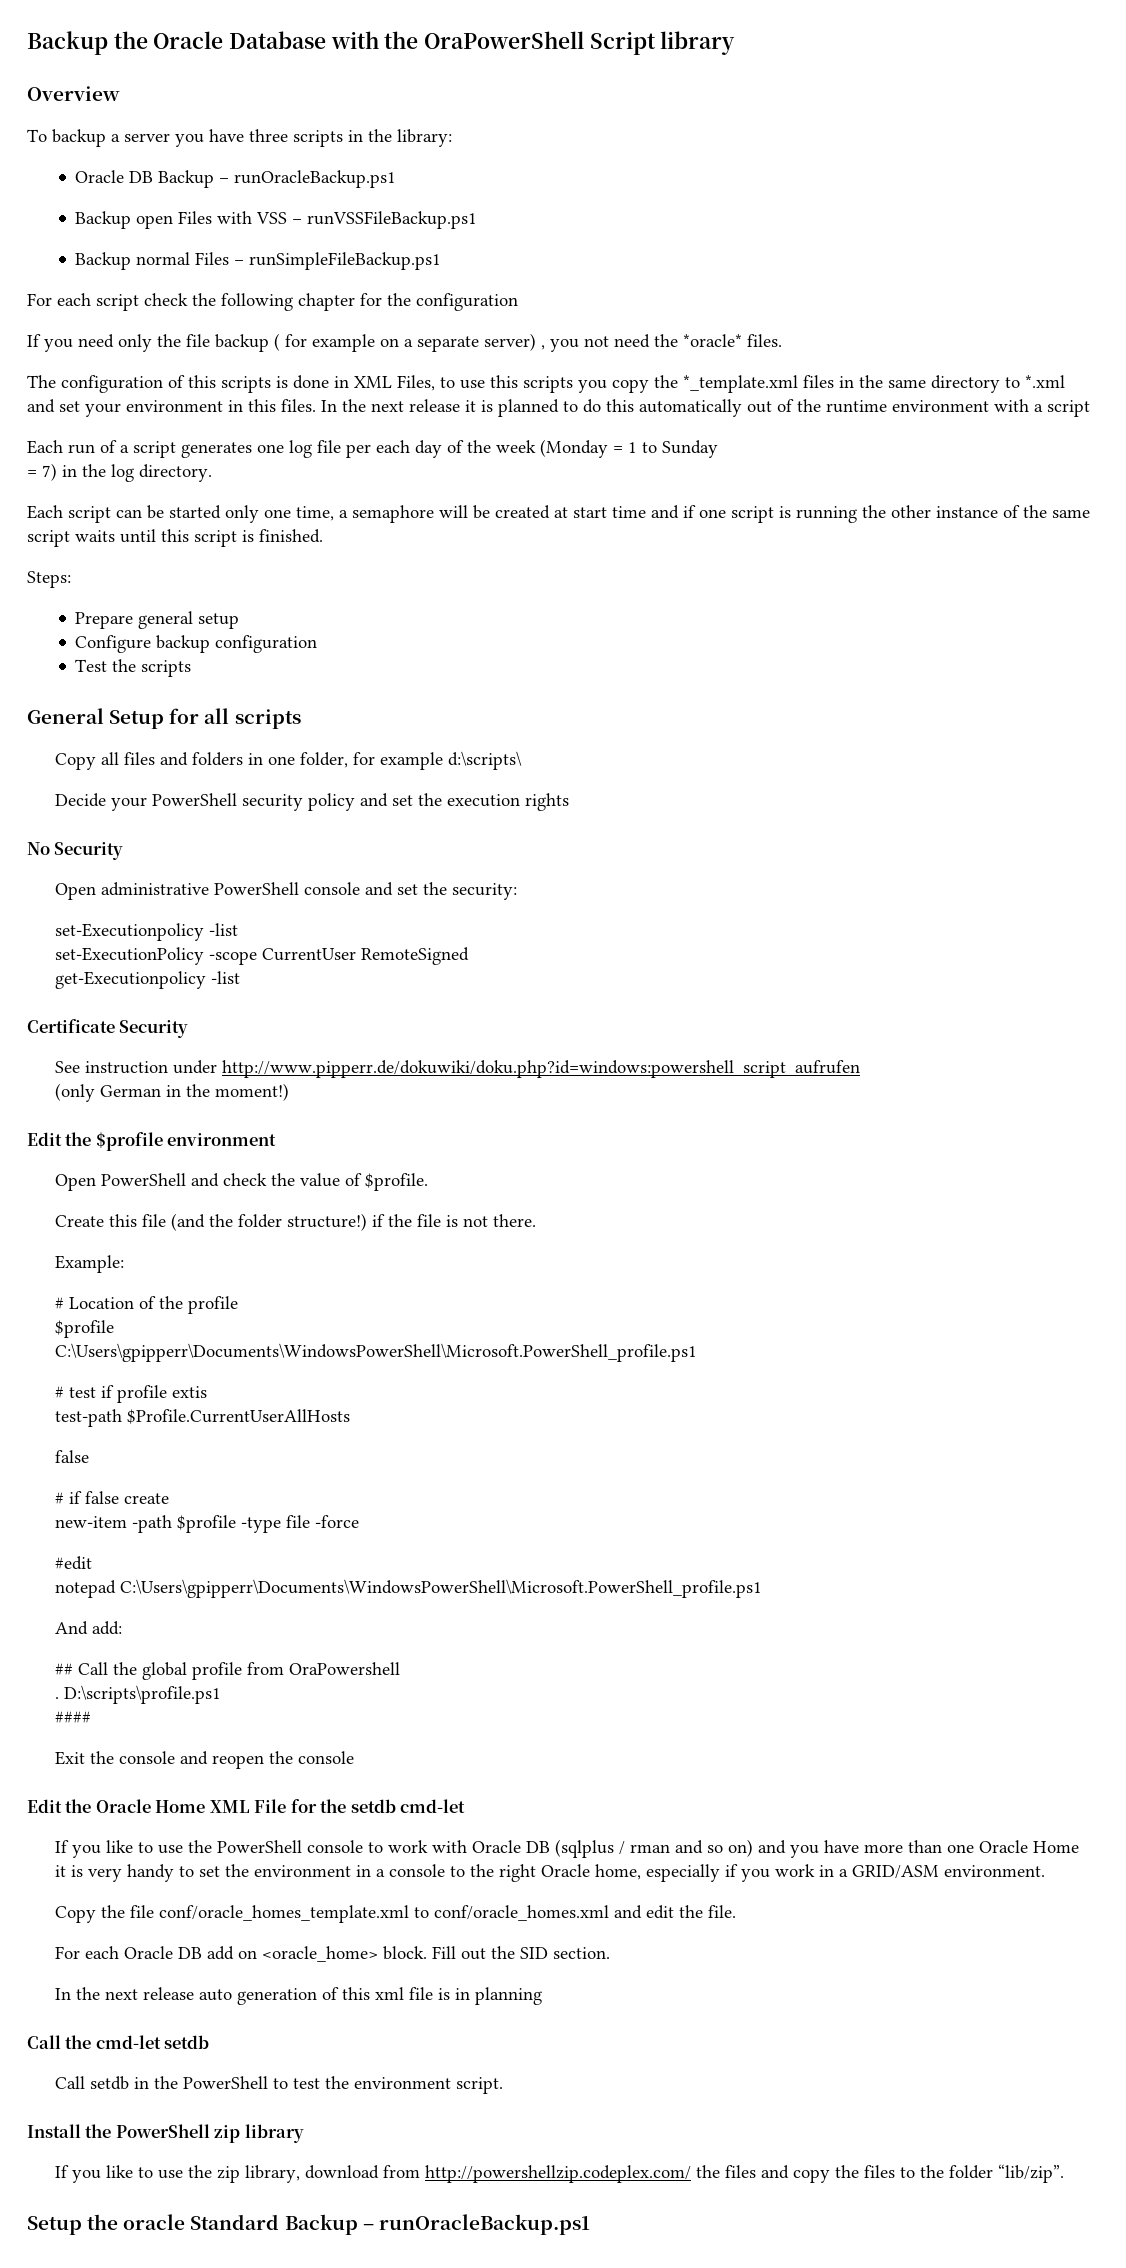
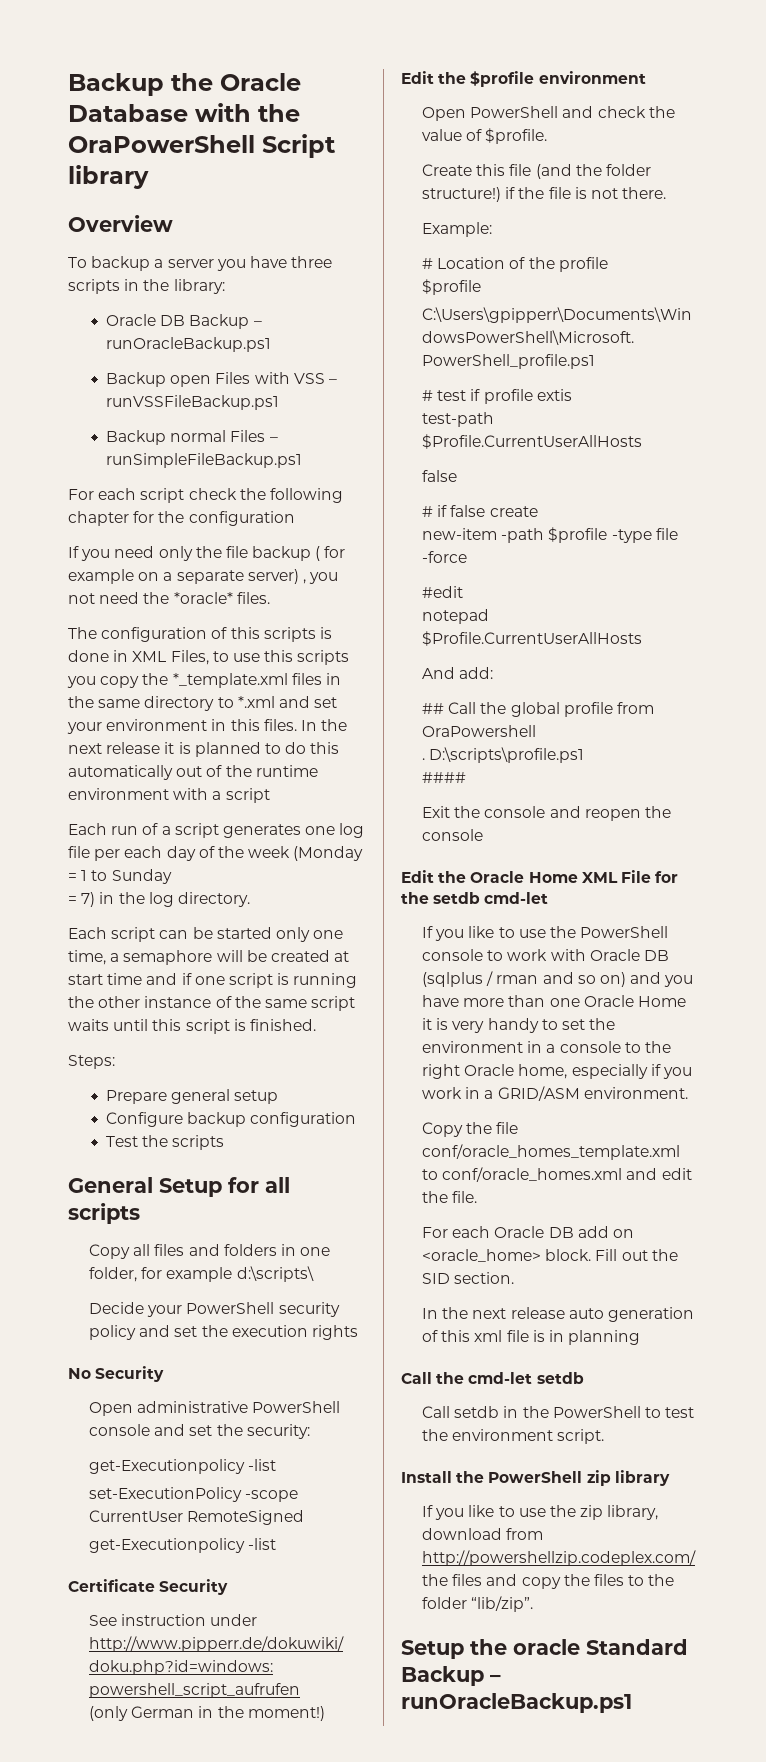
  Open administrative PowerShell console and set the security:
- set-Executionpolicy -list
+ get-Executionpolicy -list
- notepad C:\Users\gpipperr\Documents\WindowsPowerShell\Microsoft.PowerShell_profile.ps1
+ notepad $Profile.CurrentUserAllHosts

